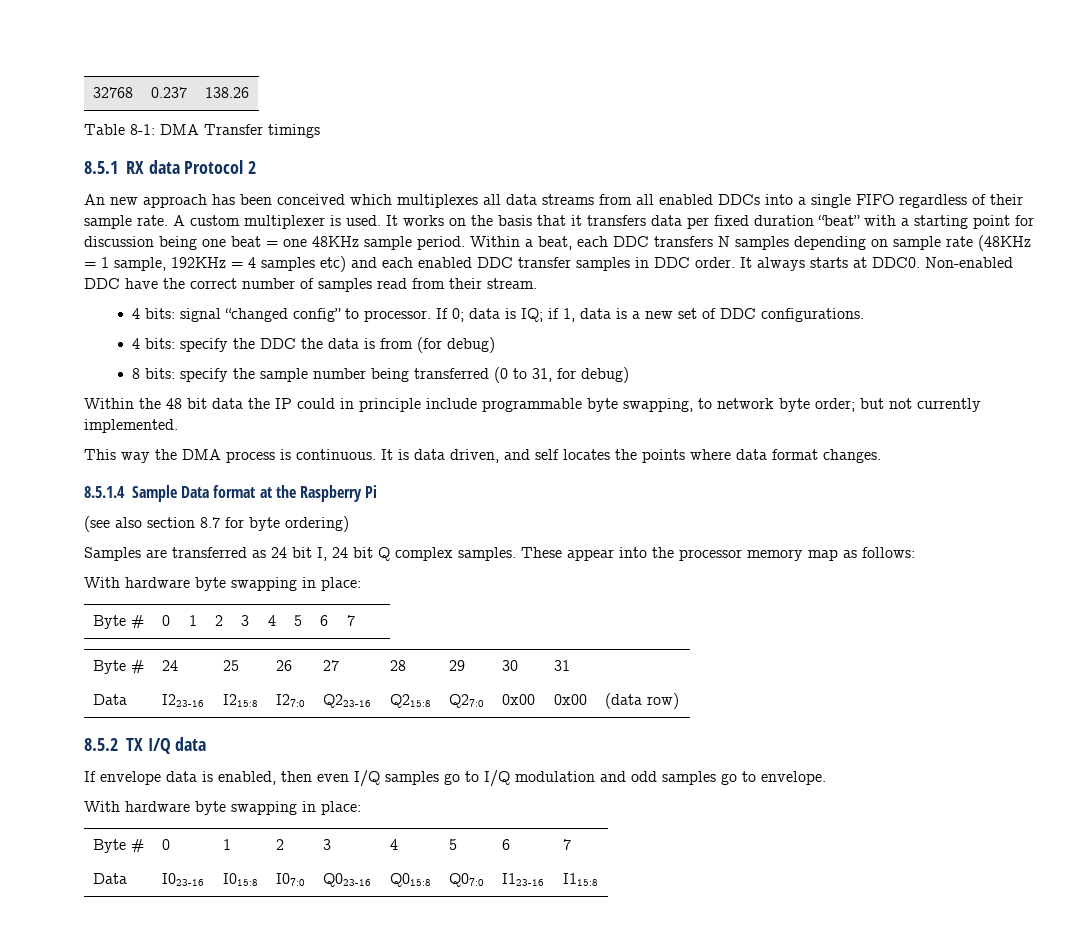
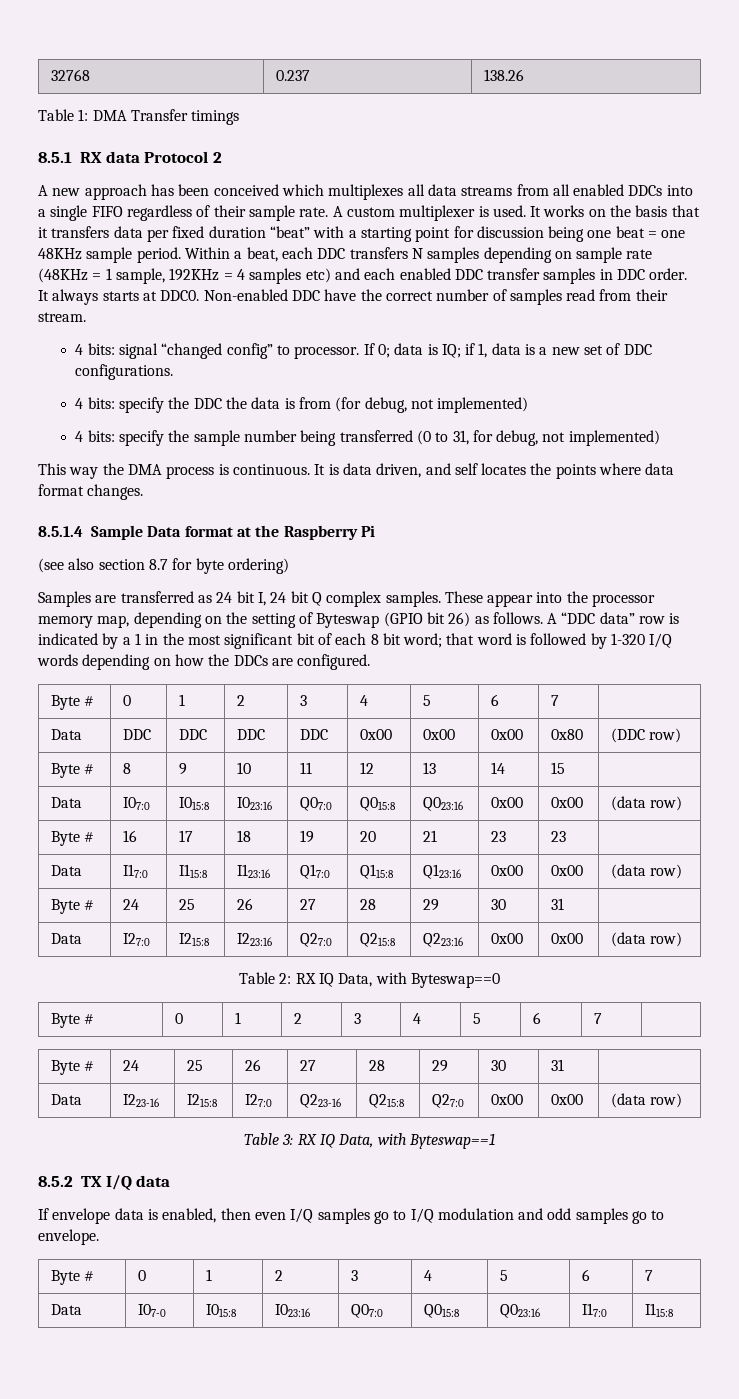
- Table 8-1: DMA Transfer timings
+ Table 1: DMA Transfer timings
- An new approach has been conceived which multiplexes all data streams from all enabled DDCs into a single FIFO regardless of their sample rate.
+ A new approach has been conceived which multiplexes all data streams from all enabled DDCs into a single FIFO regardless of their sample rate.
- 4 bits: specify the DDC the data is from (for debug)
- 8 bits: specify the sample number being transferred (0 to 31, for debug)
- Within the 48 bit data the IP could in principle include programmable byte swapping, to network byte order; but not currently implemented.
+ 4 bits: specify the DDC the data is from (for debug, not implemented)
+ 4 bits: specify the sample number being transferred (0 to 31, for debug, not implemented)
- These appear into the processor memory map as follows:
- With hardware byte swapping in place:
+ These appear into the processor memory map, depending on the setting of Byteswap (GPIO bit 26) as follows. A “DDC data” row is indicated by a 1 in the most significant bit of each 8 bit word; that word is followed by 1-320 I/Q words depending on how the DDCs are configured.
+ Byte # | 0 | 1 | 2 | 3 | 4 | 5 | 6 | 7 |
+ Data | DDC | DDC | DDC | DDC | 0x00 | 0x00 | 0x00 | 0x80 | (DDC row)
+ Byte # | 8 | 9 | 10 | 11 | 12 | 13 | 14 | 15 |
+ Data | I07:0 | I015:8 | I023:16 | Q07:0 | Q015:8 | Q023:16 | 0x00 | 0x00 | (data row)
+ Byte # | 16 | 17 | 18 | 19 | 20 | 21 | 23 | 23 |
+ Data | I17:0 | I115:8 | I123:16 | Q17:0 | Q115:8 | Q123:16 | 0x00 | 0x00 | (data row)
+ Byte # | 24 | 25 | 26 | 27 | 28 | 29 | 30 | 31 |
+ Data | I27:0 | I215:8 | I223:16 | Q27:0 | Q215:8 | Q223:16 | 0x00 | 0x00 | (data row)
+ Table 2: RX IQ Data, with Byteswap==0
+ Table 3: RX IQ Data, with Byteswap==1
  If envelope data is enabled, then even I/Q samples go to I/Q modulation and odd samples go to envelope.
- With hardware byte swapping in place:
- Data | I023-16 | I015:8 | I07:0 | Q023-16 | Q015:8 | Q07:0 | I123-16 | I115:8
+ Data | I07-0 | I015:8 | I023:16 | Q07:0 | Q015:8 | Q023:16 | I17:0 | I115:8

